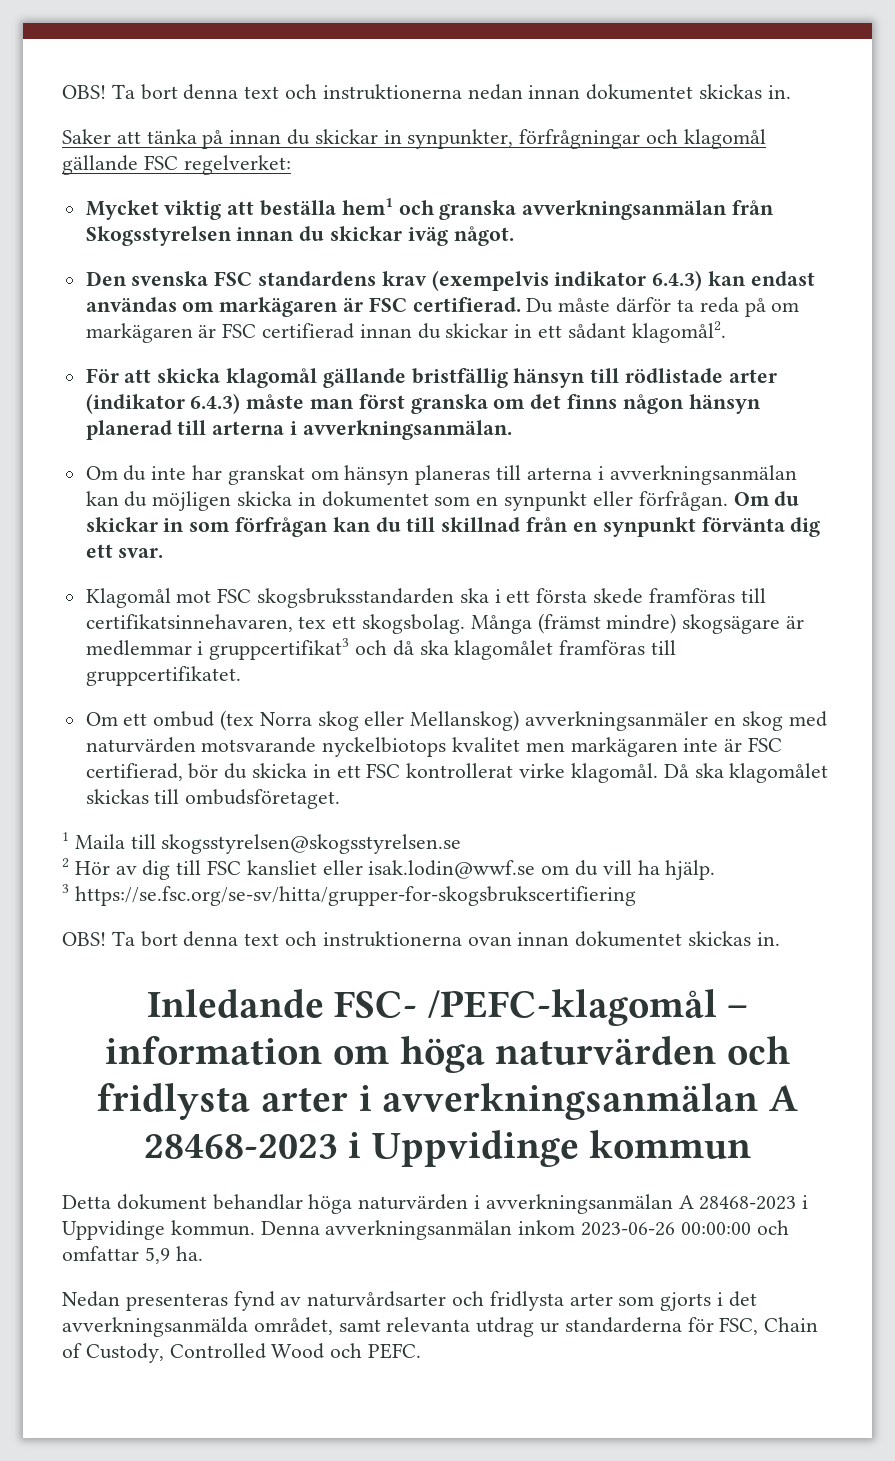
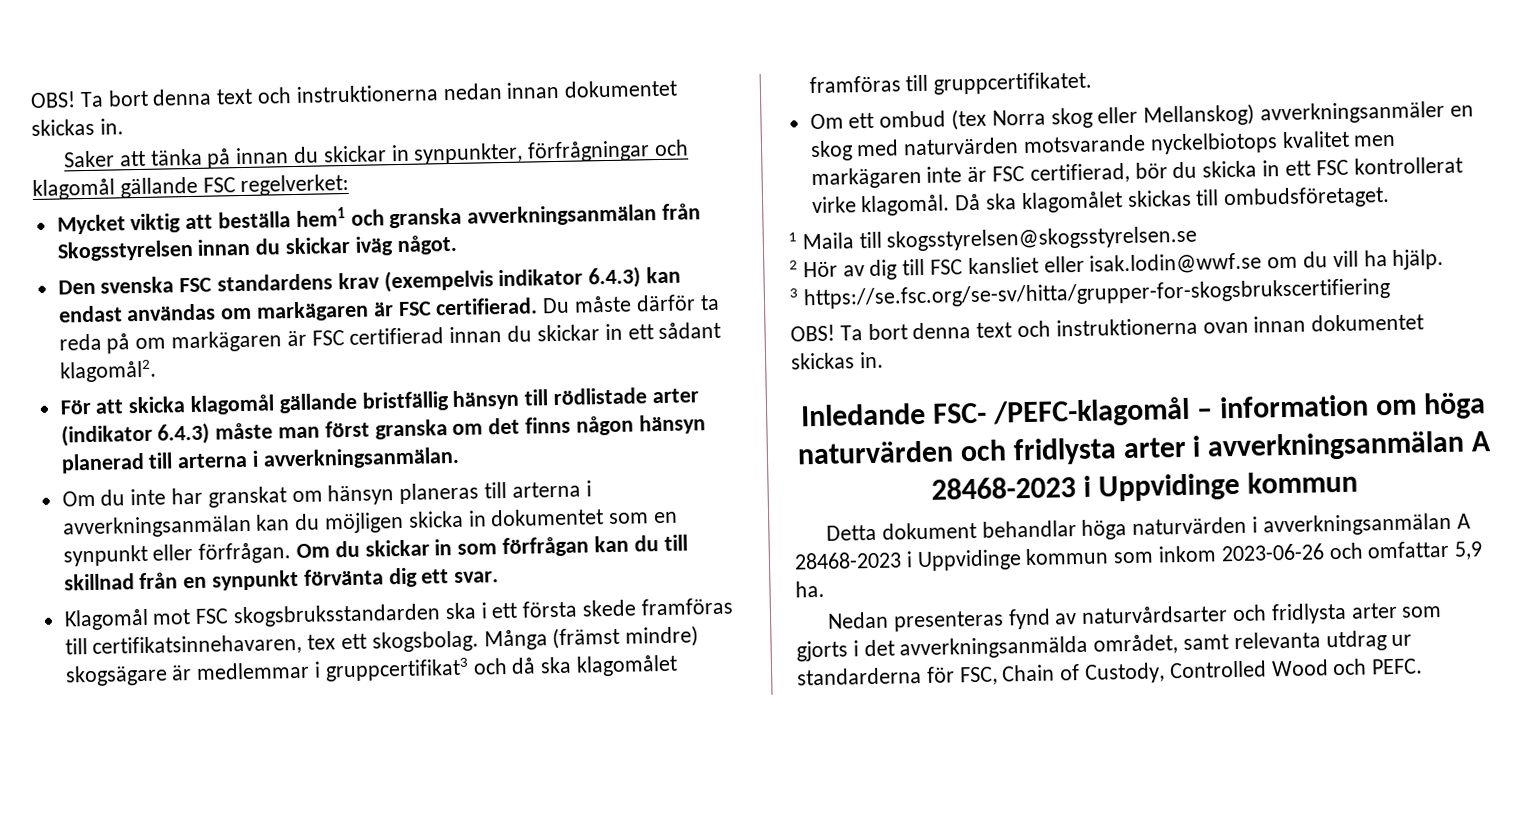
- Detta dokument behandlar höga naturvärden i avverkningsanmälan A 28468-2023 i Uppvidinge kommun. Denna avverkningsanmälan inkom 2023-06-26 00:00:00 och omfattar 5,9 ha.
+ Detta dokument behandlar höga naturvärden i avverkningsanmälan A 28468-2023 i Uppvidinge kommun som inkom 2023-06-26 och omfattar 5,9 ha.

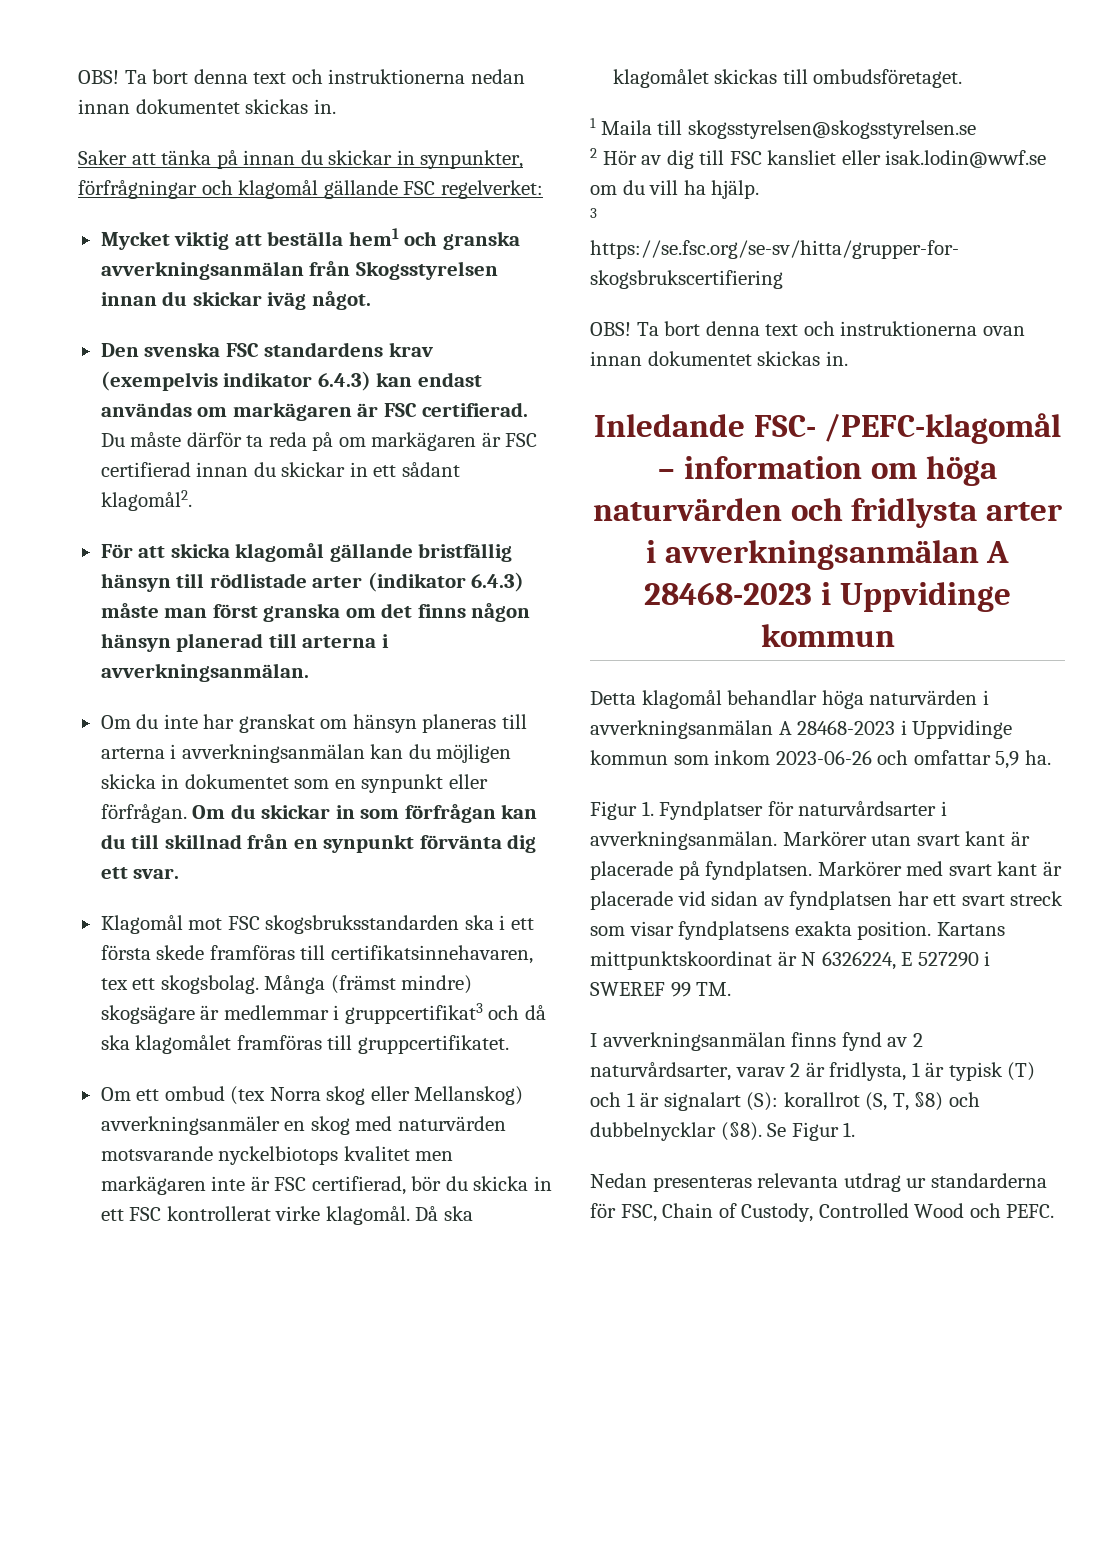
- Detta dokument behandlar höga naturvärden i avverkningsanmälan A 28468-2023 i Uppvidinge kommun som inkom 2023-06-26 och omfattar 5,9 ha.
+ Detta klagomål behandlar höga naturvärden i avverkningsanmälan A 28468-2023 i Uppvidinge kommun som inkom 2023-06-26 och omfattar 5,9 ha.
- Nedan presenteras fynd av naturvårdsarter och fridlysta arter som gjorts i det avverkningsanmälda området, samt relevanta utdrag ur standarderna för FSC, Chain of Custody, Controlled Wood och PEFC.
+ Figur 1. Fyndplatser för naturvårdsarter i avverkningsanmälan. Markörer utan svart kant är placerade på fyndplatsen. Markörer med svart kant är placerade vid sidan av fyndplatsen har ett svart streck som visar fyndplatsens exakta position. Kartans mittpunktskoordinat är N 6326224, E 527290 i SWEREF 99 TM.
+ I avverkningsanmälan finns fynd av 2 naturvårdsarter, varav 2 är fridlysta, 1 är typisk (T) och 1 är signalart (S): korallrot (S, T, §8) och dubbelnycklar (§8). Se Figur 1.
+ Nedan presenteras relevanta utdrag ur standarderna för FSC, Chain of Custody, Controlled Wood och PEFC.

